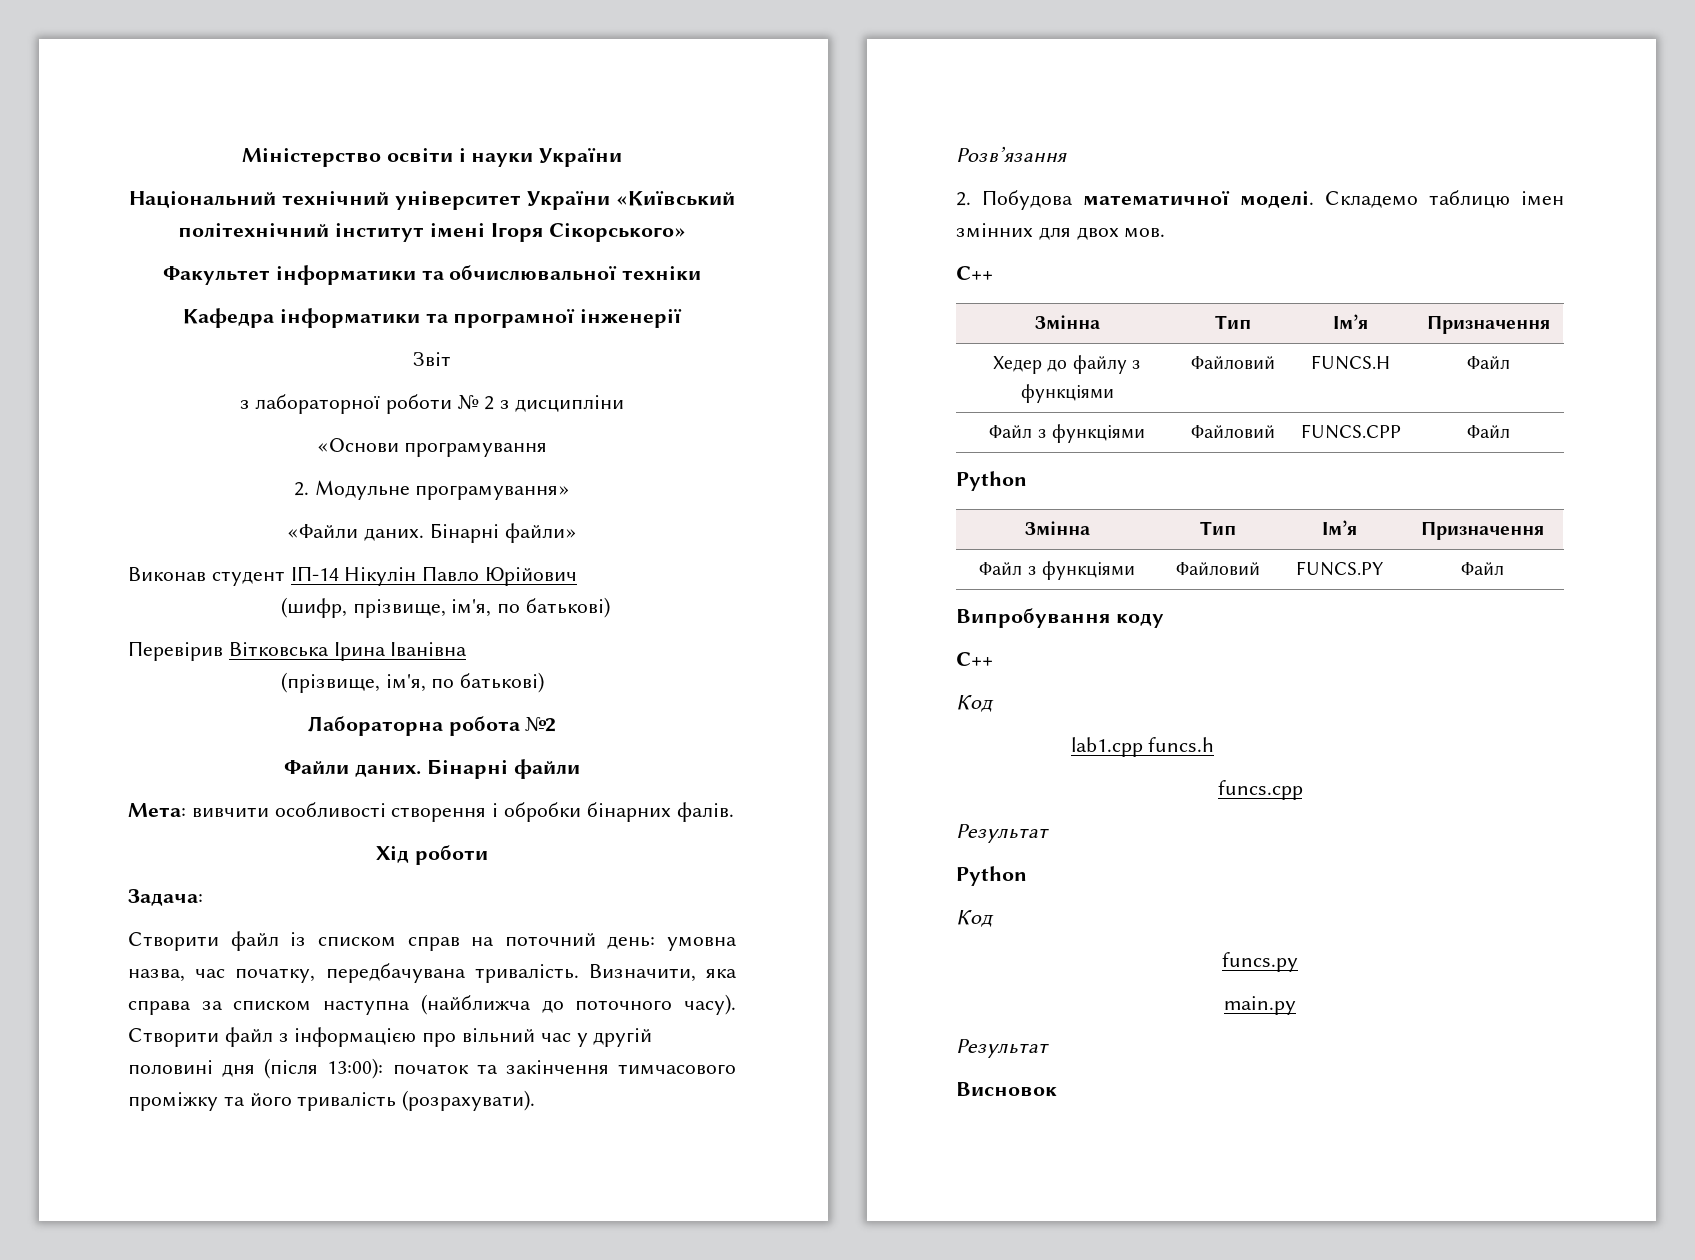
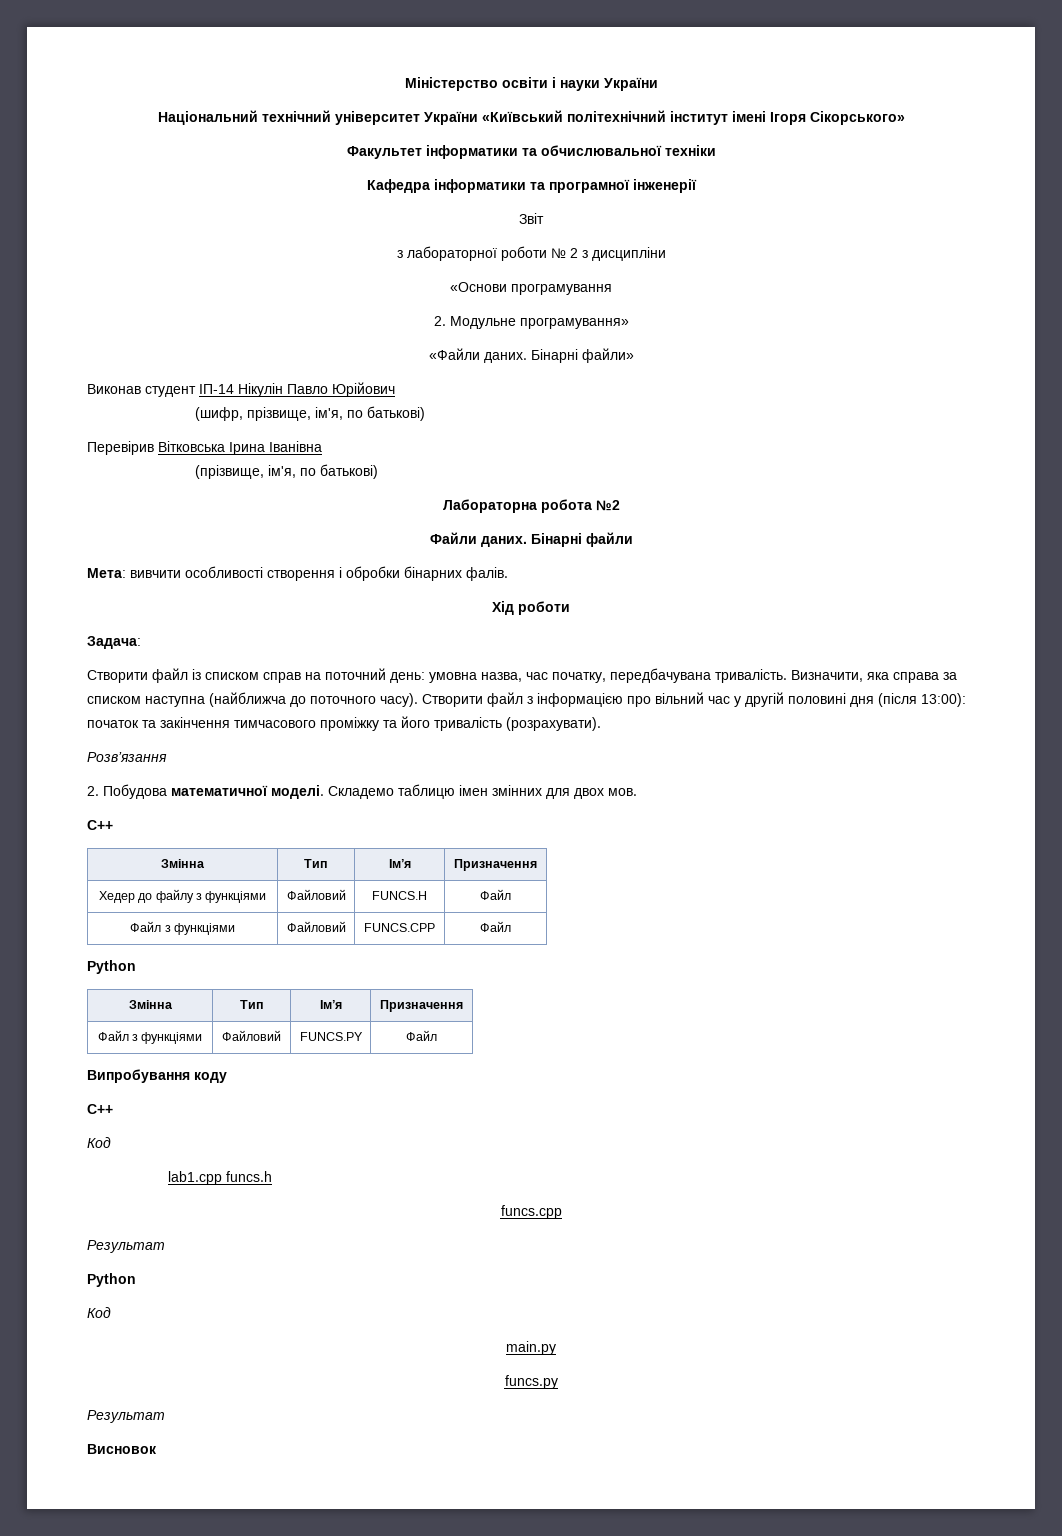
+ main.py
- main.py

